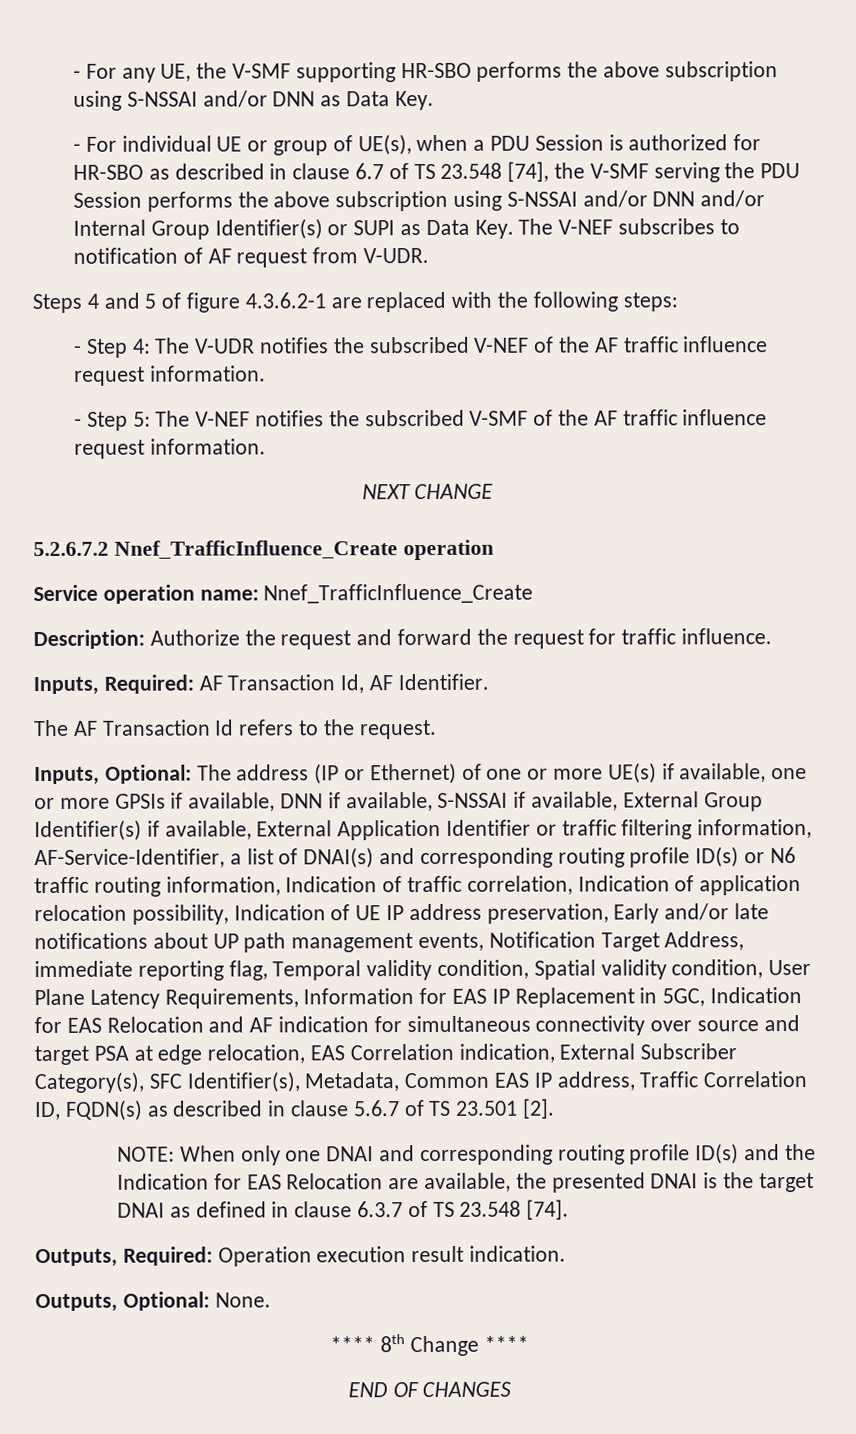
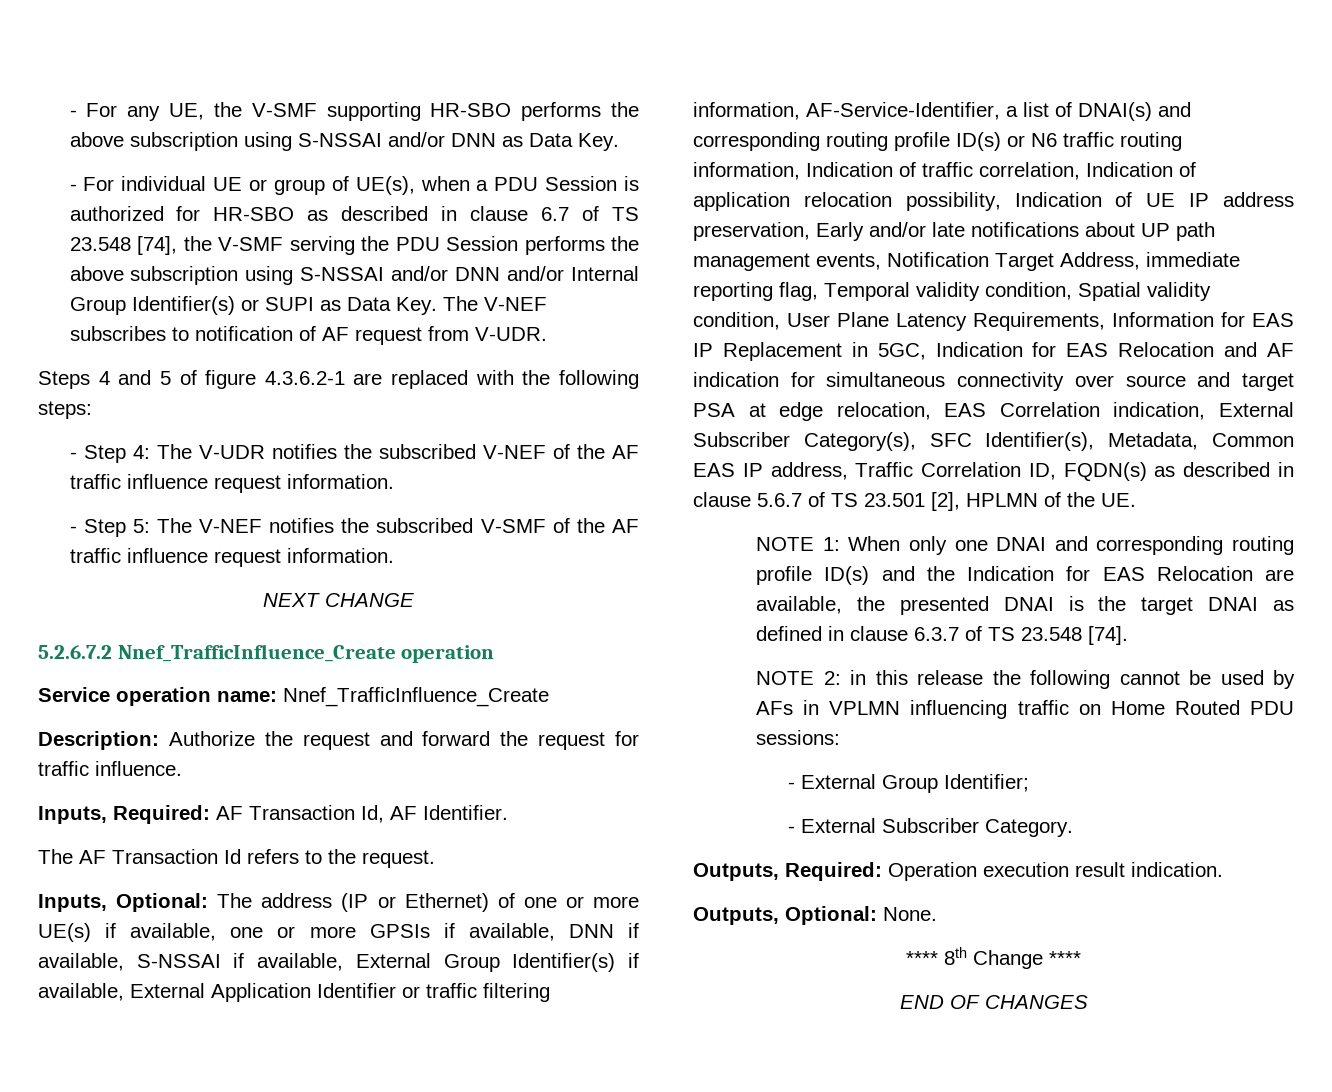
- The address (IP or Ethernet) of one or more UE(s) if available, one or more GPSIs if available, DNN if available, S-NSSAI if available, External Group Identifier(s) if available, External Application Identifier or traffic filtering information, AF-Service-Identifier, a list of DNAI(s) and corresponding routing profile ID(s) or N6 traffic routing information, Indication of traffic correlation, Indication of application relocation possibility, Indication of UE IP address preservation, Early and/or late notifications about UP path management events, Notification Target Address, immediate reporting flag, Temporal validity condition, Spatial validity condition, User Plane Latency Requirements, Information for EAS IP Replacement in 5GC, Indication for EAS Relocation and AF indication for simultaneous connectivity over source and target PSA at edge relocation, EAS Correlation indication, External Subscriber Category(s), SFC Identifier(s), Metadata, Common EAS IP address, Traffic Correlation ID, FQDN(s) as described in clause 5.6.7 of TS 23.501 [2].
- NOTE:
+ The address (IP or Ethernet) of one or more UE(s) if available, one or more GPSIs if available, DNN if available, S-NSSAI if available, External Group Identifier(s) if available, External Application Identifier or traffic filtering information, AF-Service-Identifier, a list of DNAI(s) and corresponding routing profile ID(s) or N6 traffic routing information, Indication of traffic correlation, Indication of application relocation possibility, Indication of UE IP address preservation, Early and/or late notifications about UP path management events, Notification Target Address, immediate reporting flag, Temporal validity condition, Spatial validity condition, User Plane Latency Requirements, Information for EAS IP Replacement in 5GC, Indication for EAS Relocation and AF indication for simultaneous connectivity over source and target PSA at edge relocation, EAS Correlation indication, External Subscriber Category(s), SFC Identifier(s), Metadata, Common EAS IP address, Traffic Correlation ID, FQDN(s) as described in clause 5.6.7 of TS 23.501 [2], HPLMN of the UE.
+ NOTE 1:
+ NOTE 2: in this release the following cannot be used by AFs in VPLMN influencing traffic on Home Routed PDU sessions:
+ - External Group Identifier;
+ - External Subscriber Category.

